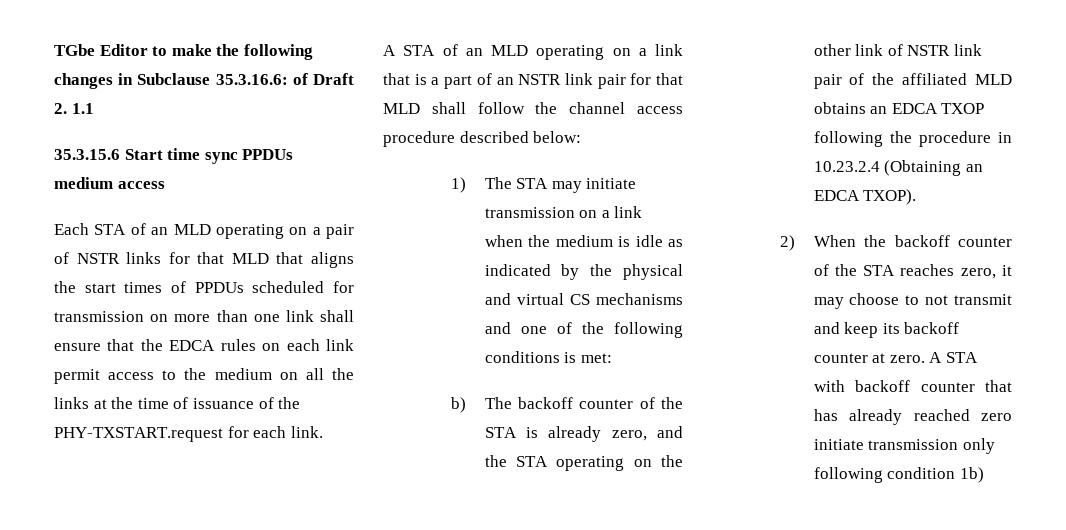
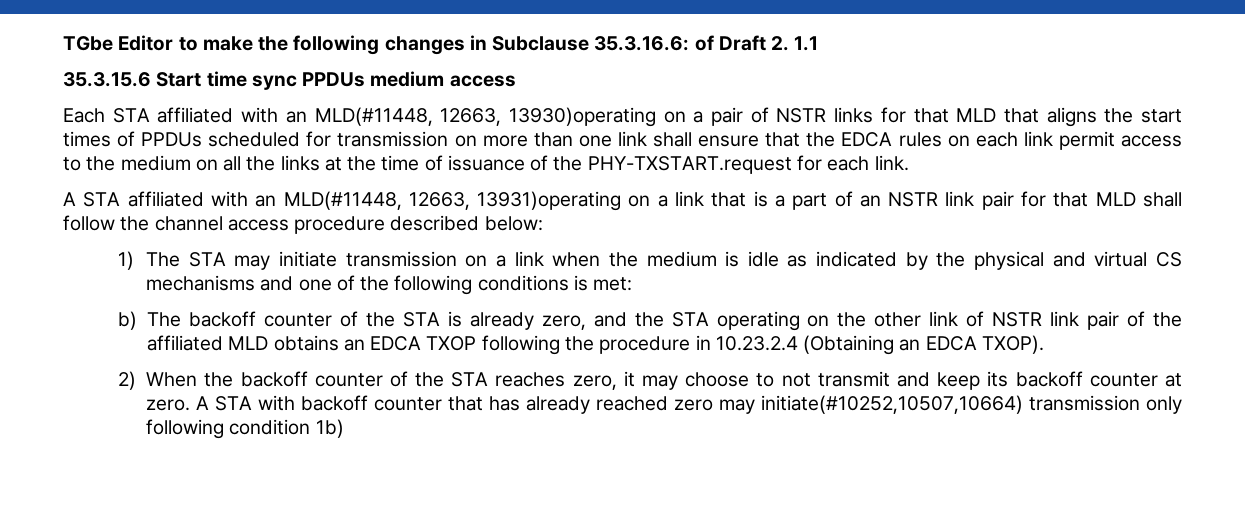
- Each STA of an MLD operating on a pair of NSTR links for that MLD that aligns the start times of PPDUs scheduled for transmission on more than one link shall ensure that the EDCA rules on each link permit access to the medium on all the links at the time of issuance of the PHY-TXSTART.request for each link.
+ Each STA affiliated with an MLD(#11448, 12663, 13930)operating on a pair of NSTR links for that MLD that aligns the start times of PPDUs scheduled for transmission on more than one link shall ensure that the EDCA rules on each link permit access to the medium on all the links at the time of issuance of the PHY-TXSTART.request for each link.
- A STA of an MLD operating on a link that is a part of an NSTR link pair for that MLD shall follow the channel access procedure described below:
+ A STA affiliated with an MLD(#11448, 12663, 13931)operating on a link that is a part of an NSTR link pair for that MLD shall follow the channel access procedure described below:
- A STA with backoff counter that has already reached zero initiate transmission only following condition 1b)
+ A STA with backoff counter that has already reached zero may initiate(#10252,10507,10664) transmission only following condition 1b)

